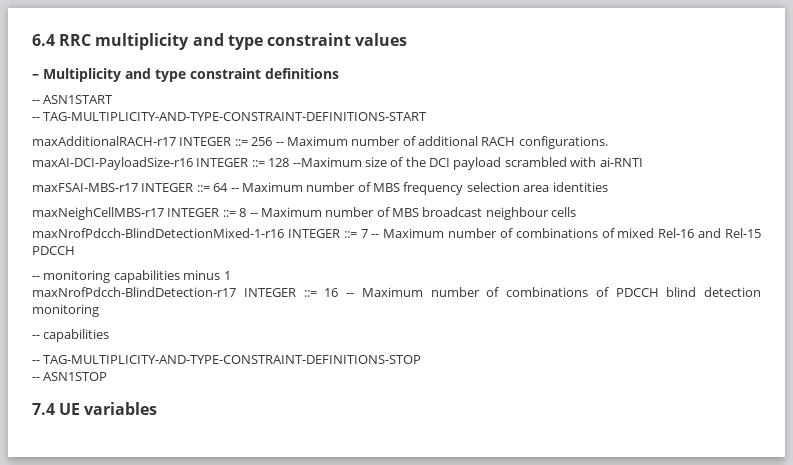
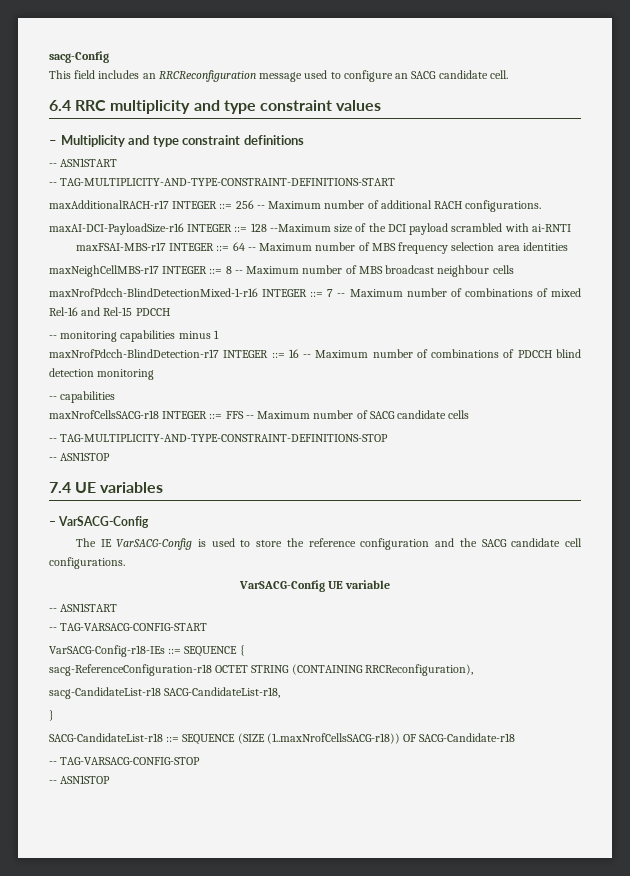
+ sacg-Config
+ This field includes an RRCReconfiguration message used to configure an SACG candidate cell.
+ maxNrofCellsSACG-r18 INTEGER ::= FFS -- Maximum number of SACG candidate cells
+ – VarSACG-Config
+ The IE VarSACG-Config is used to store the reference configuration and the SACG candidate cell configurations.
+ VarSACG-Config UE variable
+ -- ASN1START
+ -- TAG-VARSACG-CONFIG-START
+ VarSACG-Config-r18-IEs ::= SEQUENCE {
+ sacg-ReferenceConfiguration-r18 OCTET STRING (CONTAINING RRCReconfiguration),
+ sacg-CandidateList-r18 SACG-CandidateList-r18,
+ }
+ SACG-CandidateList-r18 ::= SEQUENCE (SIZE (1..maxNrofCellsSACG-r18)) OF SACG-Candidate-r18
+ -- TAG-VARSACG-CONFIG-STOP
+ -- ASN1STOP

